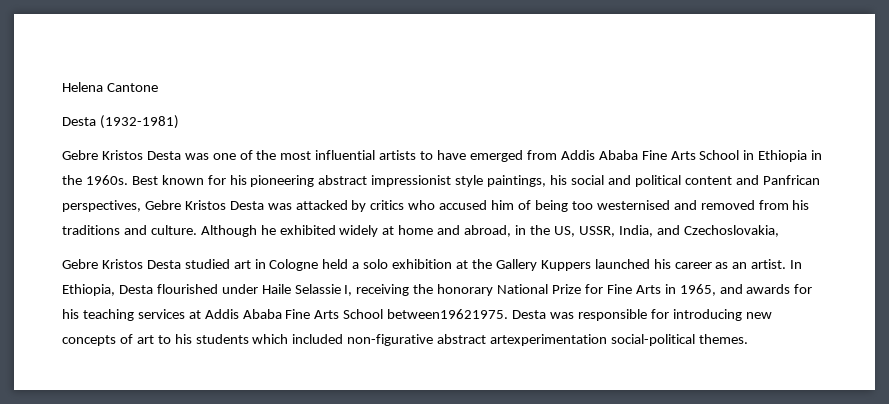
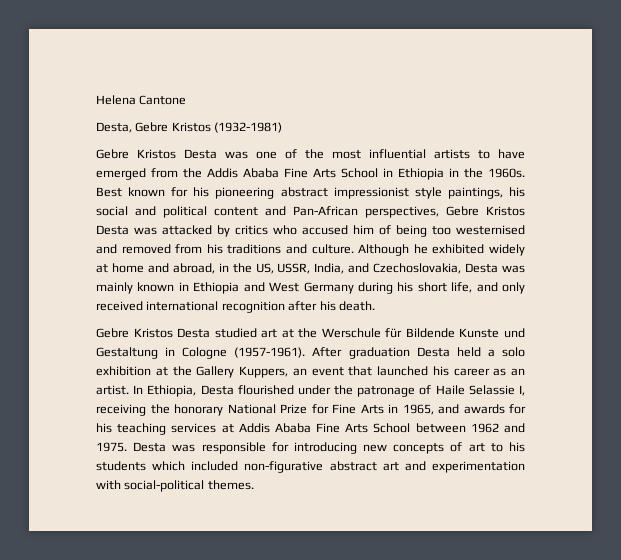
- Desta (1932-1981)
+ Desta, Gebre Kristos (1932-1981)
- Gebre Kristos Desta was one of the most influential artists to have emerged from Addis Ababa Fine Arts School in Ethiopia in the 1960s.
+ Gebre Kristos Desta was one of the most influential artists to have emerged from the Addis Ababa Fine Arts School in Ethiopia in the 1960s.
- Best known for his pioneering abstract impressionist style paintings, his social and political content and Panfrican perspectives, Gebre Kristos Desta was attacked by critics who accused him of being too westernised and removed from his traditions and culture.
+ Best known for his pioneering abstract impressionist style paintings, his social and political content and Pan-African perspectives, Gebre Kristos Desta was attacked by critics who accused him of being too westernised and removed from his traditions and culture.
- Although he exhibited widely at home and abroad, in the US, USSR, India, and Czechoslovakia,
+ Although he exhibited widely at home and abroad, in the US, USSR, India, and Czechoslovakia, Desta was mainly known in Ethiopia and West Germany during his short life, and only received international recognition after his death.
- Gebre Kristos Desta studied art in Cologne held a solo exhibition at the Gallery Kuppers launched his career as an artist.
+ Gebre Kristos Desta studied art at the Werschule für Bildende Kunste und Gestaltung in Cologne (1957-1961). After graduation Desta held a solo exhibition at the Gallery Kuppers, an event that launched his career as an artist.
- In Ethiopia, Desta flourished under Haile Selassie I, receiving the honorary National Prize for Fine Arts in 1965, and awards for his teaching services at Addis Ababa Fine Arts School between19621975.
+ In Ethiopia, Desta flourished under the patronage of Haile Selassie I, receiving the honorary National Prize for Fine Arts in 1965, and awards for his teaching services at Addis Ababa Fine Arts School between 1962 and 1975.
- Desta was responsible for introducing new concepts of art to his students which included non-figurative abstract artexperimentation social-political themes.
+ Desta was responsible for introducing new concepts of art to his students which included non-figurative abstract art and experimentation with social-political themes.

